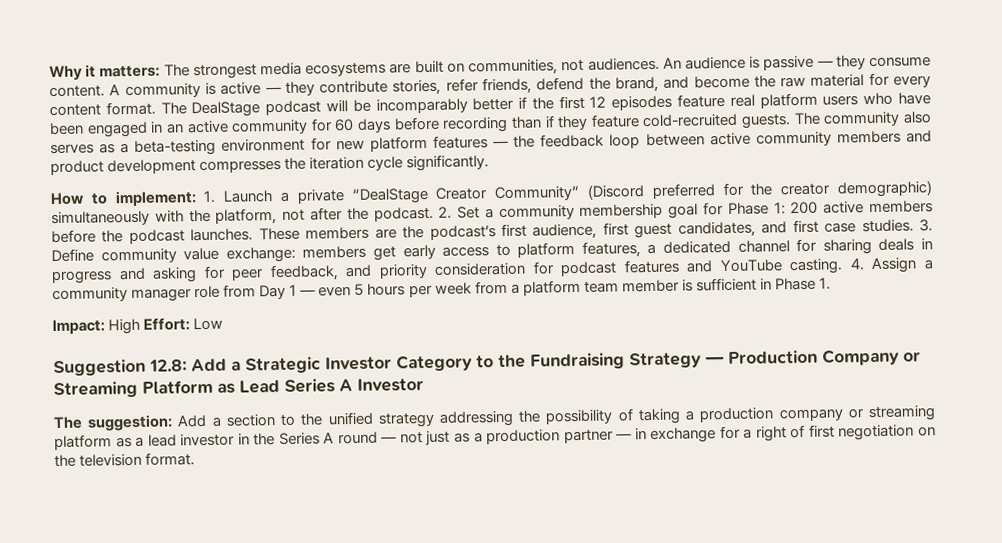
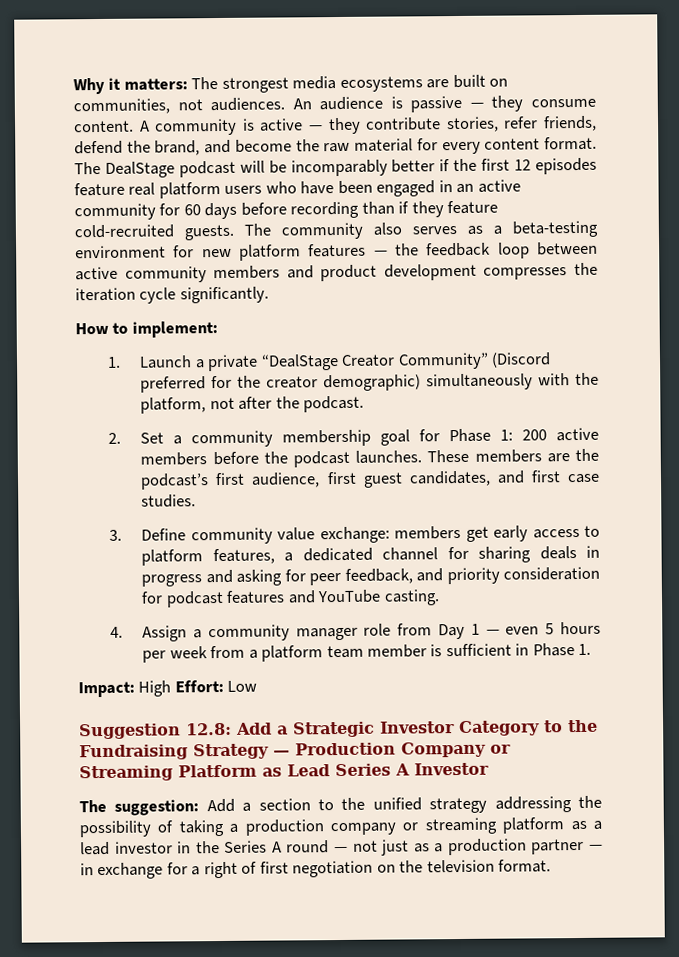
- How to implement: 1. Launch a private “DealStage Creator Community” (Discord preferred for the creator demographic) simultaneously with the platform, not after the podcast. 2. Set a community membership goal for Phase 1: 200 active members before the podcast launches.
+ How to implement:
+ 1. Launch a private “DealStage Creator Community” (Discord preferred for the creator demographic) simultaneously with the platform, not after the podcast.
+ 2. Set a community membership goal for Phase 1: 200 active members before the podcast launches.
- These members are the podcast’s first audience, first guest candidates, and first case studies. 3. Define community value exchange:
+ These members are the podcast’s first audience, first guest candidates, and first case studies.
+ 3. Define community value exchange:
- members get early access to platform features, a dedicated channel for sharing deals in progress and asking for peer feedback, and priority consideration for podcast features and YouTube casting. 4. Assign a community manager role from Day 1 — even 5 hours per week from a platform team member is sufficient in Phase 1.
+ members get early access to platform features, a dedicated channel for sharing deals in progress and asking for peer feedback, and priority consideration for podcast features and YouTube casting.
+ 4. Assign a community manager role from Day 1 — even 5 hours per week from a platform team member is sufficient in Phase 1.

